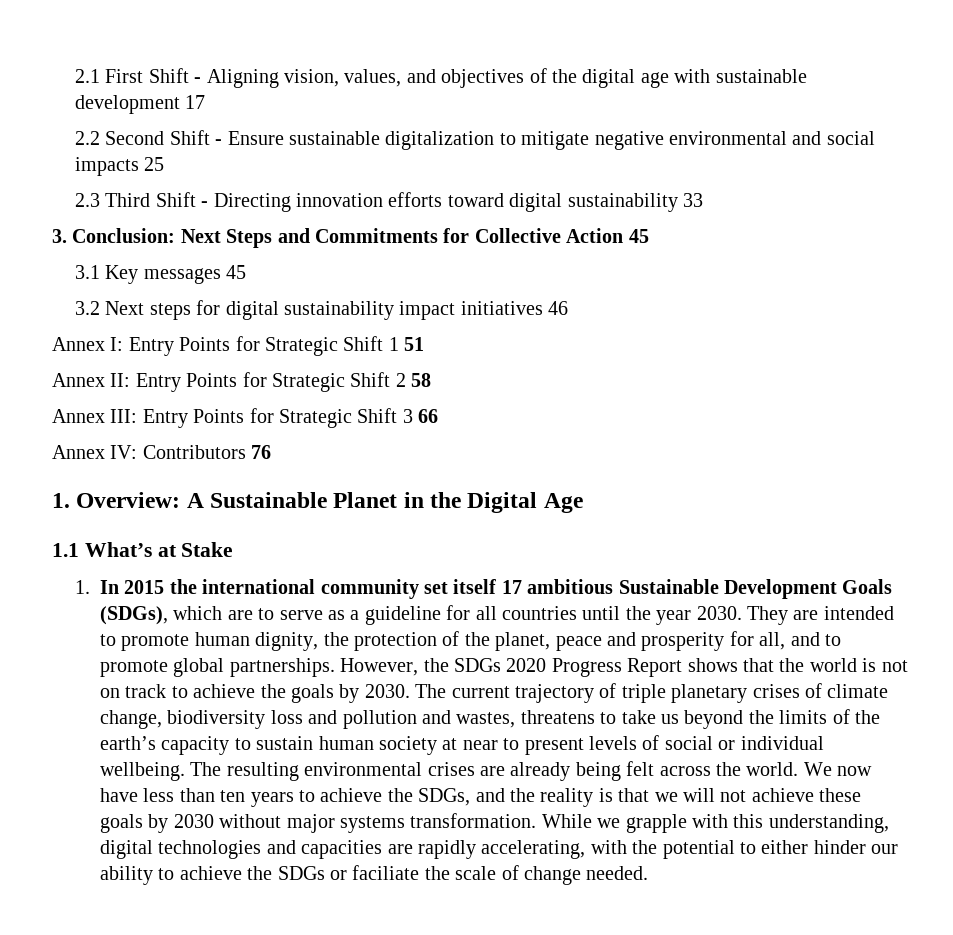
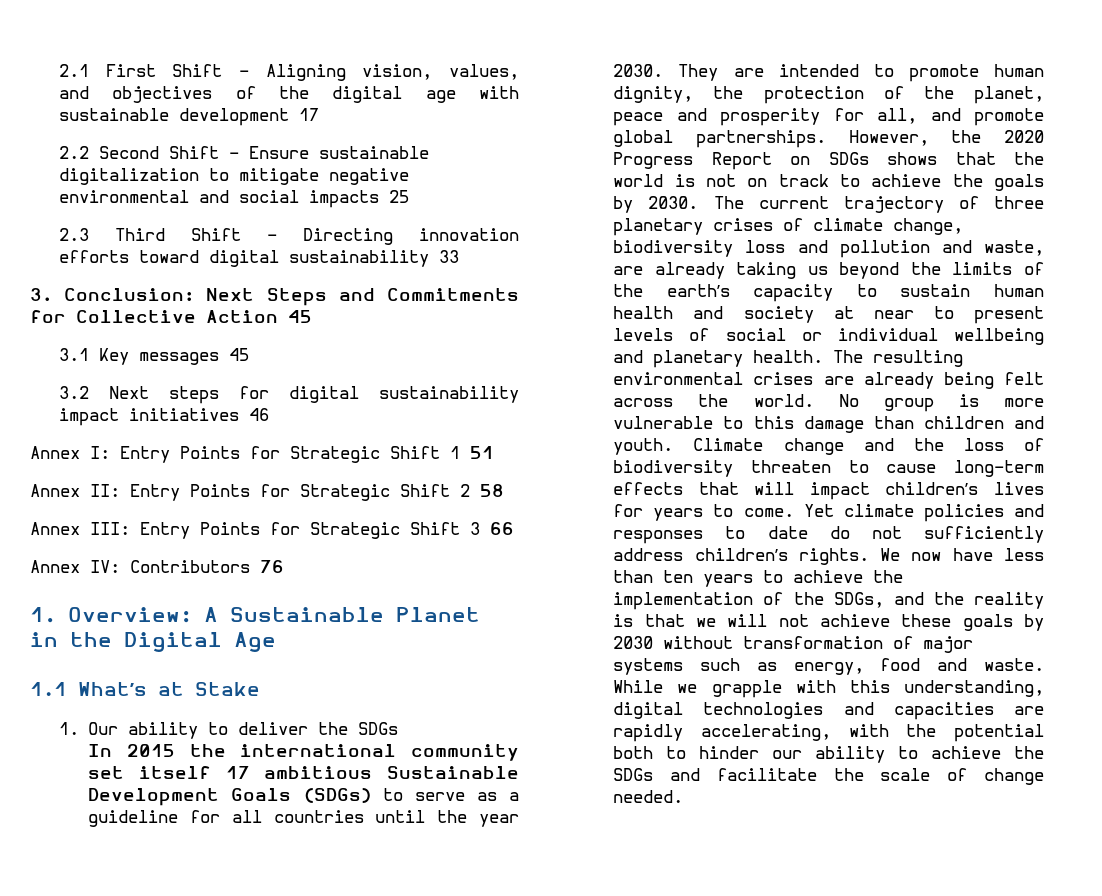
- 1. In 2015 the international community set itself 17 ambitious Sustainable Development Goals (SDGs), which are to serve as a guideline for all countries until the year 2030.
+ 1. Our ability to deliver the SDGs
+ In 2015 the international community set itself 17 ambitious Sustainable Development Goals (SDGs) to serve as a guideline for all countries until the year 2030.
- They are intended to promote human dignity, the protection of the planet, peace and prosperity for all, and to promote global partnerships.
+ They are intended to promote human dignity, the protection of the planet, peace and prosperity for all, and promote global partnerships.
- However, the SDGs 2020 Progress Report shows that the world is not on track to achieve the goals by 2030.
+ However, the 2020 Progress Report on SDGs shows that the world is not on track to achieve the goals by 2030.
- The current trajectory of triple planetary crises of climate change, biodiversity loss and pollution and wastes, threatens to take us beyond the limits of the earth’s capacity to sustain human society at near to present levels of social or individual wellbeing.
+ The current trajectory of three planetary crises of climate change, biodiversity loss and pollution and waste, are already taking us beyond the limits of the earth’s capacity to sustain human health and society at near to present levels of social or individual wellbeing and planetary health.
+ No group is more vulnerable to this damage than children and youth. Climate change and the loss of biodiversity threaten to cause long-term effects that will impact children’s lives for years to come. Yet climate policies and responses to date do not sufficiently address children’s rights.
- We now have less than ten years to achieve the SDGs, and the reality is that we will not achieve these goals by 2030 without major systems transformation.
+ We now have less than ten years to achieve the implementation of the SDGs, and the reality is that we will not achieve these goals by 2030 without transformation of major systems such as energy, food and waste.
- While we grapple with this understanding, digital technologies and capacities are rapidly accelerating, with the potential to either hinder our ability to achieve the SDGs or faciliate the scale of change needed.
+ While we grapple with this understanding, digital technologies and capacities are rapidly accelerating, with the potential both to hinder our ability to achieve the SDGs and facilitate the scale of change needed.

